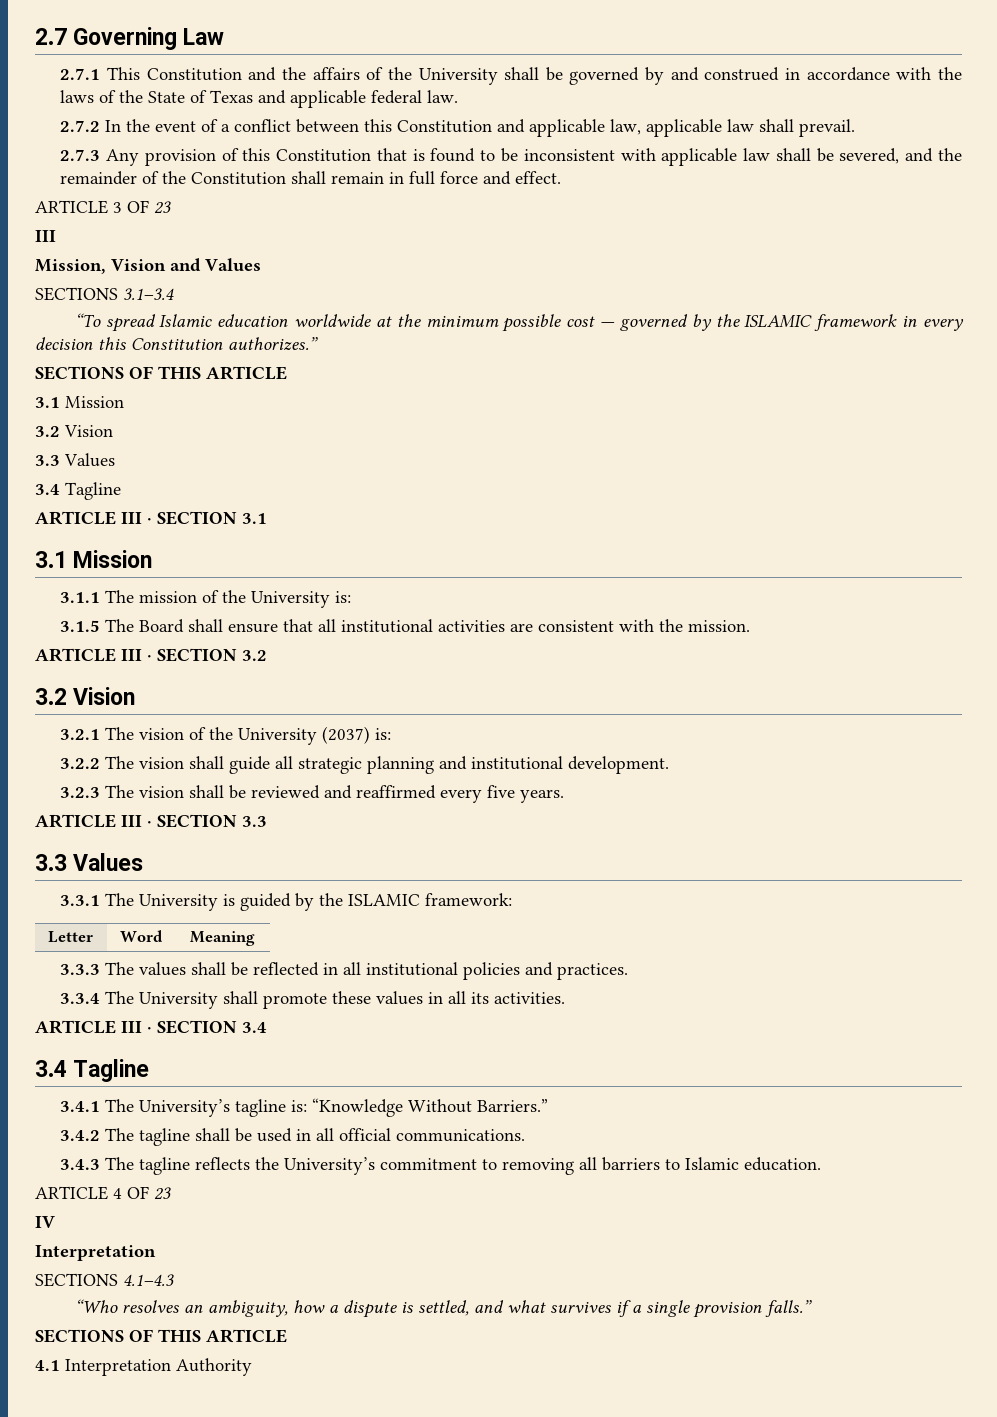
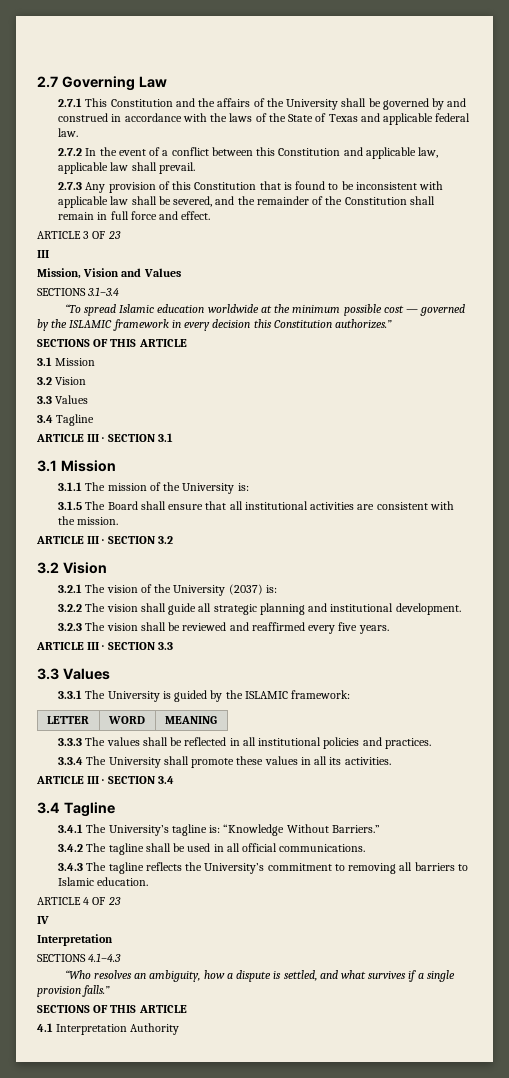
- Letter | Word | Meaning
+ LETTER | WORD | MEANING

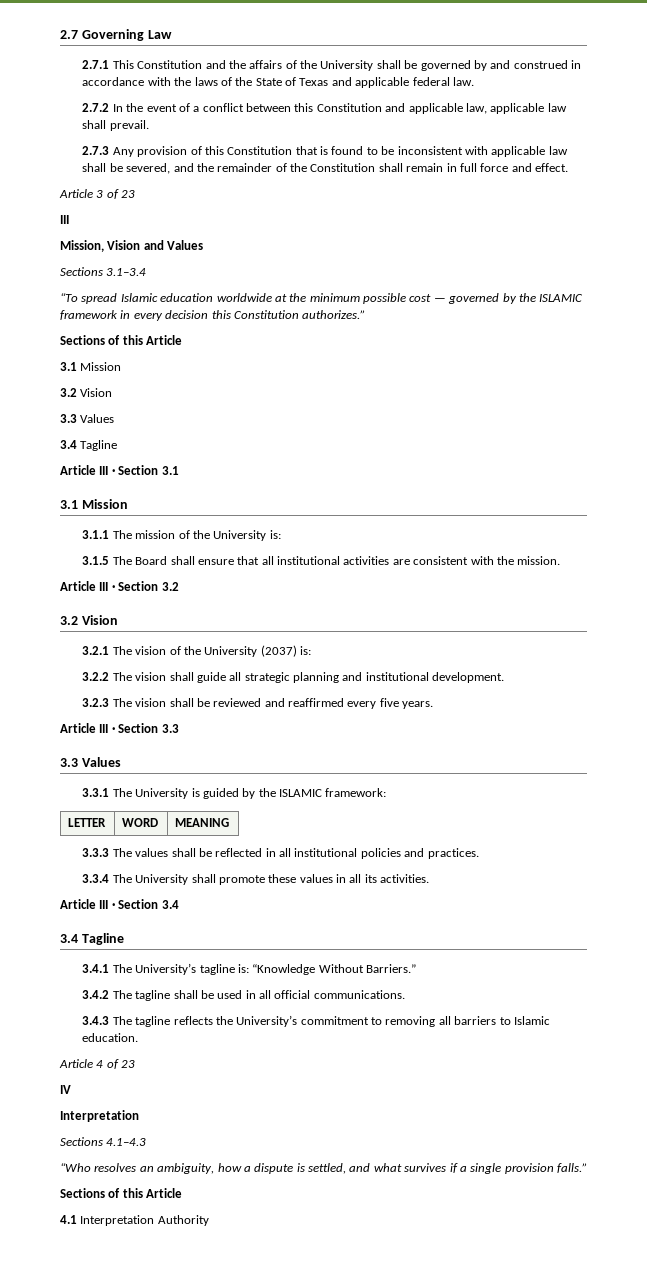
- ARTICLE 3 OF 23
+ Article 3 of 23
- SECTIONS 3.1–3.4
+ Sections 3.1–3.4
  “To spread Islamic education worldwide at the minimum possible cost — governed by the ISLAMIC framework in every decision this Constitution authorizes.”
- SECTIONS OF THIS ARTICLE
+ Sections of this Article
- ARTICLE III · SECTION 3.1
+ Article III · Section 3.1
- ARTICLE III · SECTION 3.2
+ Article III · Section 3.2
- ARTICLE III · SECTION 3.3
+ Article III · Section 3.3
- ARTICLE III · SECTION 3.4
+ Article III · Section 3.4
- ARTICLE 4 OF 23
+ Article 4 of 23
- SECTIONS 4.1–4.3
+ Sections 4.1–4.3
  “Who resolves an ambiguity, how a dispute is settled, and what survives if a single provision falls.”
- SECTIONS OF THIS ARTICLE
+ Sections of this Article

